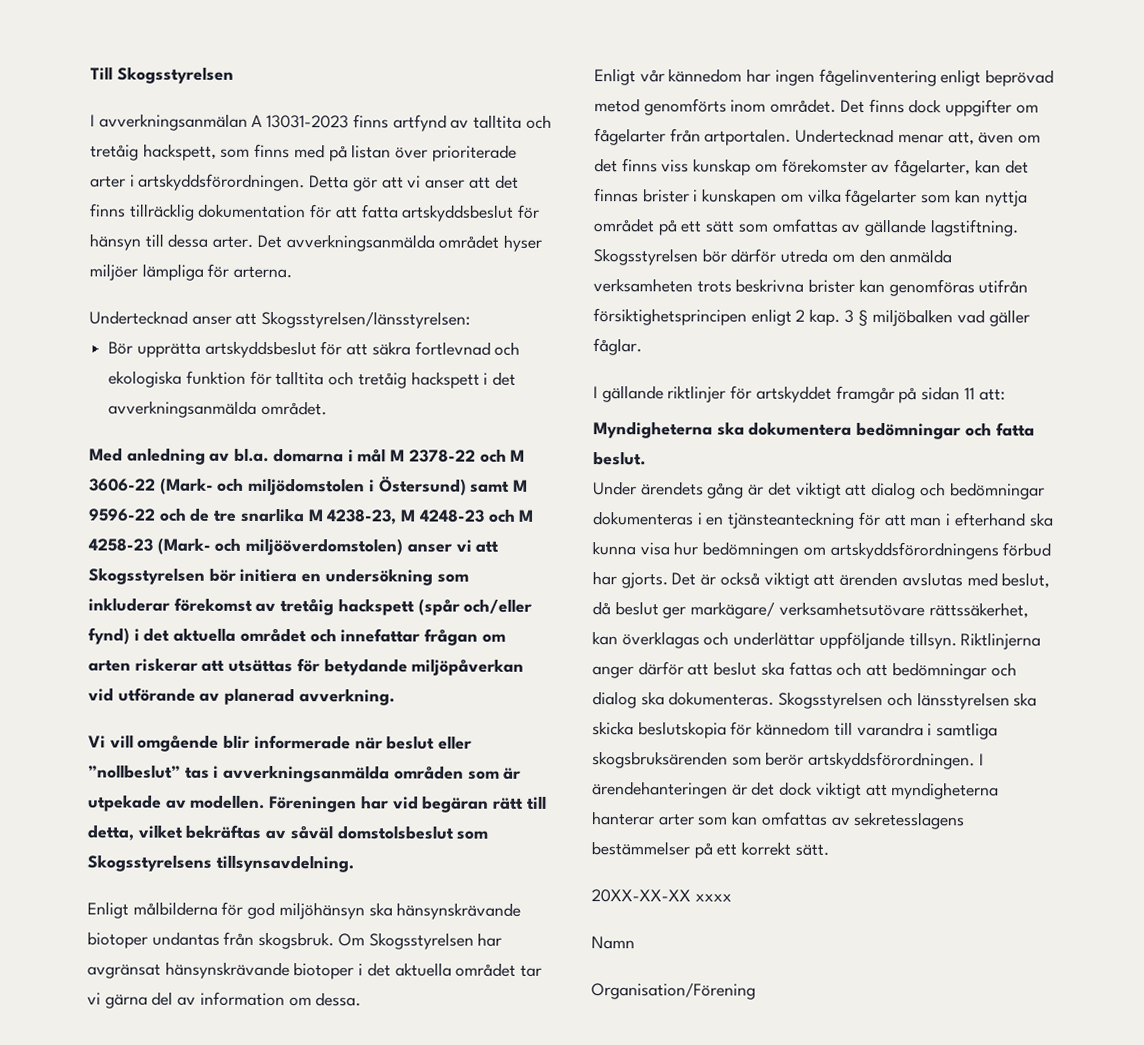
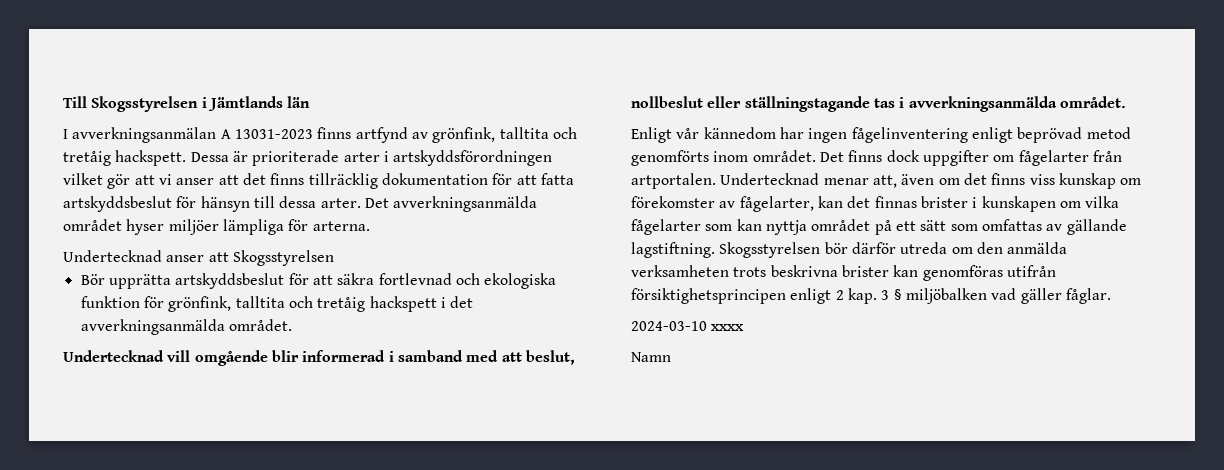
- Till Skogsstyrelsen
+ Till Skogsstyrelsen i Jämtlands län
- I avverkningsanmälan A 13031-2023 finns artfynd av talltita och tretåig hackspett, som finns med på listan över prioriterade arter i artskyddsförordningen. Detta gör att vi anser att det finns tillräcklig dokumentation för att fatta artskyddsbeslut för hänsyn till dessa arter.
+ I avverkningsanmälan A 13031-2023 finns artfynd av grönfink, talltita och tretåig hackspett. Dessa är prioriterade arter i artskyddsförordningen vilket gör att vi anser att det finns tillräcklig dokumentation för att fatta artskyddsbeslut för hänsyn till dessa arter.
- Undertecknad anser att Skogsstyrelsen/länsstyrelsen:
+ Undertecknad anser att Skogsstyrelsen
- Bör upprätta artskyddsbeslut för att säkra fortlevnad och ekologiska funktion för talltita och tretåig hackspett i det avverkningsanmälda området.
+ Bör upprätta artskyddsbeslut för att säkra fortlevnad och ekologiska funktion för grönfink, talltita och tretåig hackspett i det avverkningsanmälda området.
- Med anledning av bl.a. domarna i mål M 2378-22 och M 3606-22 (Mark- och miljödomstolen i Östersund) samt M 9596-22 och de tre snarlika M 4238-23, M 4248-23 och M 4258-23 (Mark- och miljööverdomstolen) anser vi att Skogsstyrelsen bör initiera en undersökning som inkluderar förekomst av tretåig hackspett (spår och/eller fynd) i det aktuella området och innefattar frågan om arten riskerar att utsättas för betydande miljöpåverkan vid utförande av planerad avverkning.
- Vi vill omgående blir informerade när beslut eller ”nollbeslut” tas i avverkningsanmälda områden som är utpekade av modellen. Föreningen har vid begäran rätt till detta, vilket bekräftas av såväl domstolsbeslut som Skogsstyrelsens tillsynsavdelning.
- Enligt målbilderna för god miljöhänsyn ska hänsynskrävande biotoper undantas från skogsbruk. Om Skogsstyrelsen har avgränsat hänsynskrävande biotoper i det aktuella området tar vi gärna del av information om dessa.
+ Undertecknad vill omgående blir informerad i samband med att beslut, nollbeslut eller ställningstagande tas i avverkningsanmälda området.
- I gällande riktlinjer för artskyddet framgår på sidan 11 att:
- Myndigheterna ska dokumentera bedömningar och fatta beslut.
- Under ärendets gång är det viktigt att dialog och bedömningar dokumenteras i en tjänsteanteckning för att man i efterhand ska kunna visa hur bedömningen om artskyddsförordningens förbud har gjorts. Det är också viktigt att ärenden avslutas med beslut, då beslut ger markägare/ verksamhetsutövare rättssäkerhet, kan överklagas och underlättar uppföljande tillsyn. Riktlinjerna anger därför att beslut ska fattas och att bedömningar och dialog ska dokumenteras. Skogsstyrelsen och länsstyrelsen ska skicka beslutskopia för kännedom till varandra i samtliga skogsbruksärenden som berör artskyddsförordningen. I ärendehanteringen är det dock viktigt att myndigheterna hanterar arter som kan omfattas av sekretesslagens bestämmelser på ett korrekt sätt.
- 20XX-XX-XX xxxx
+ 2024-03-10 xxxx
- Organisation/Förening

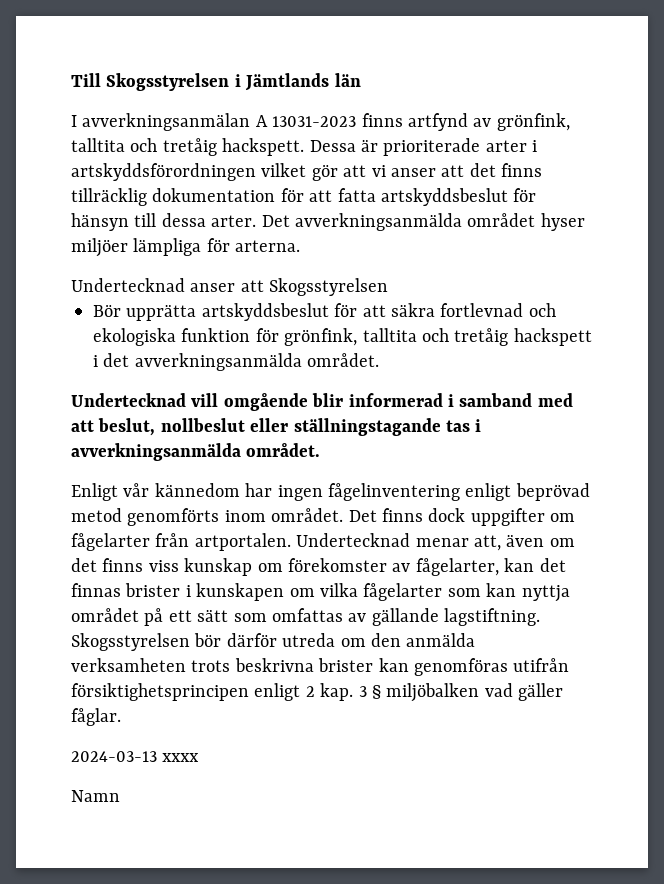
- 2024-03-10 xxxx
+ 2024-03-13 xxxx

